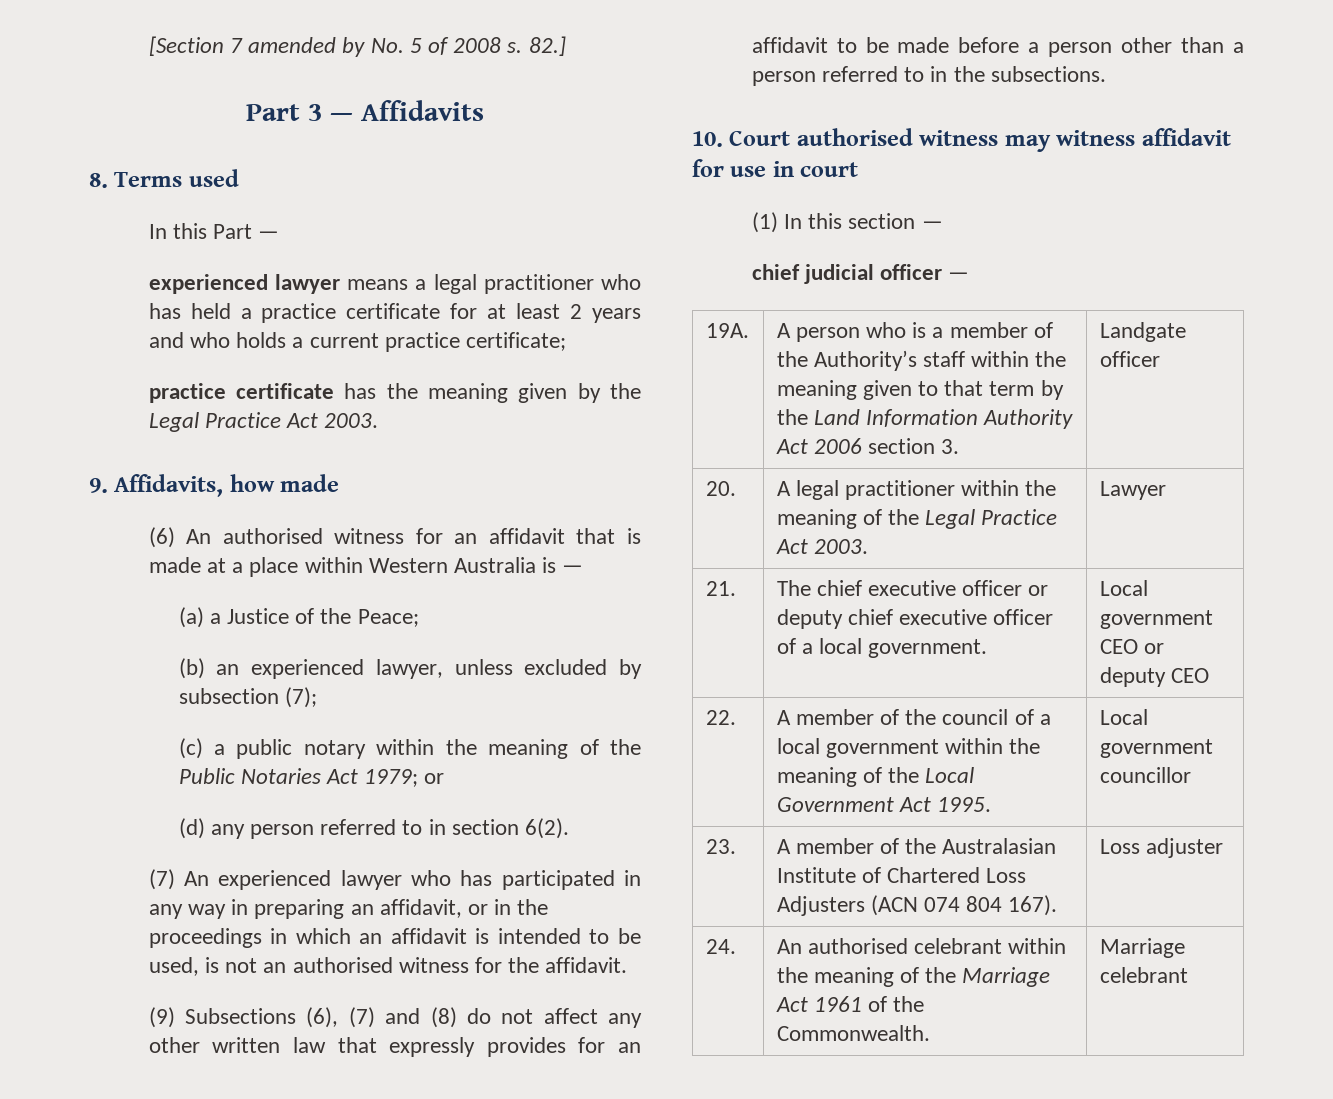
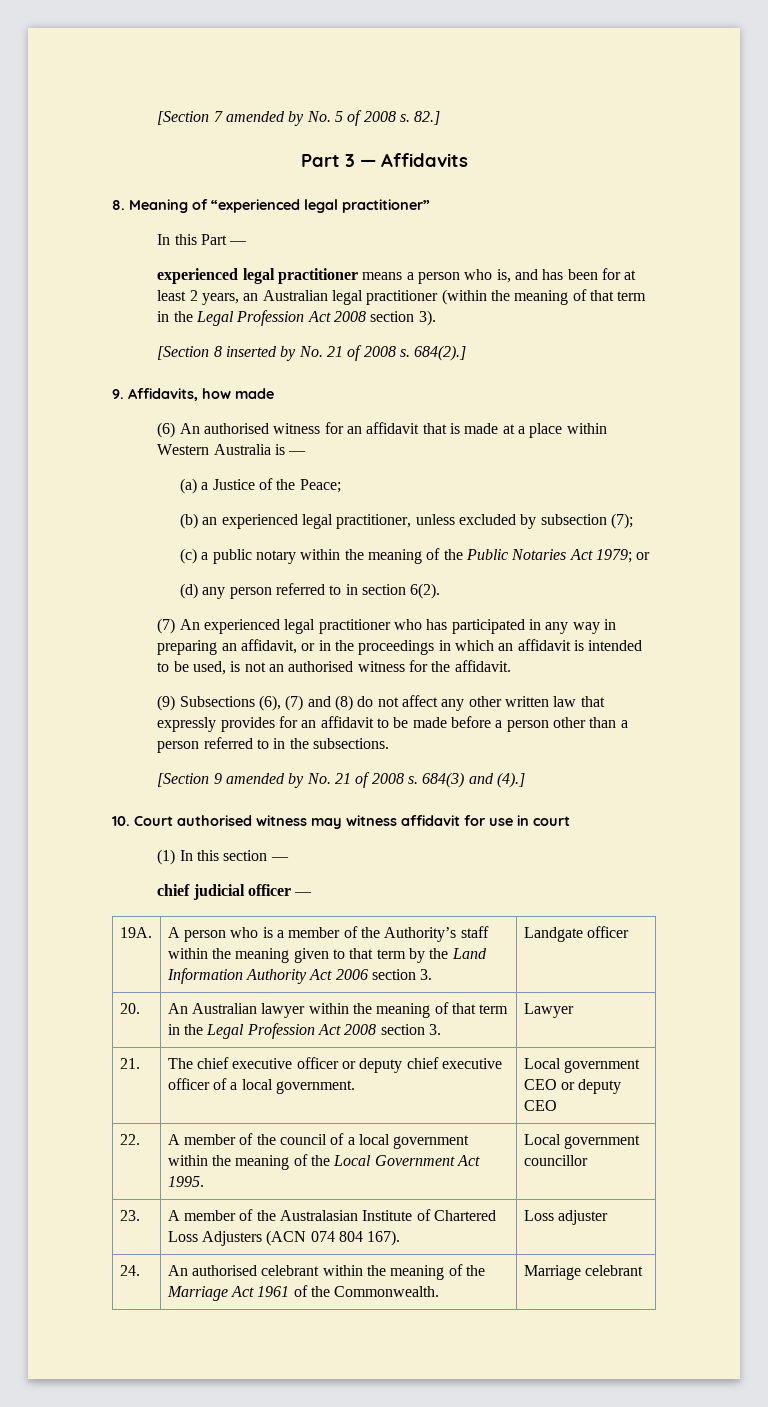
- 8. Terms used
+ 8. Meaning of “experienced legal practitioner”
- experienced lawyer means a legal practitioner who has held a practice certificate for at least 2 years and who holds a current practice certificate;
- practice certificate has the meaning given by the Legal Practice Act 2003.
+ experienced legal practitioner means a person who is, and has been for at least 2 years, an Australian legal practitioner (within the meaning of that term in the Legal Profession Act 2008 section 3).
+ [Section 8 inserted by No. 21 of 2008 s. 684(2).]
- (b) an experienced lawyer, unless excluded by subsection (7);
+ (b) an experienced legal practitioner, unless excluded by subsection (7);
- (7) An experienced lawyer who has participated in any way in preparing an affidavit, or in the proceedings in which an affidavit is intended to be used, is not an authorised witness for the affidavit.
+ (7) An experienced legal practitioner who has participated in any way in preparing an affidavit, or in the proceedings in which an affidavit is intended to be used, is not an authorised witness for the affidavit.
+ [Section 9 amended by No. 21 of 2008 s. 684(3) and (4).]
- 20. | A legal practitioner within the meaning of the Legal Practice Act 2003. | Lawyer
+ 20. | An Australian lawyer within the meaning of that term in the Legal Profession Act 2008 section 3. | Lawyer

